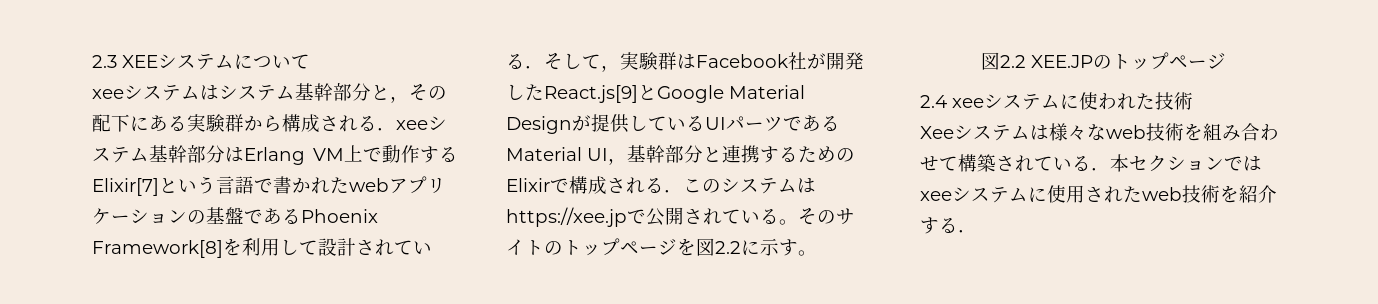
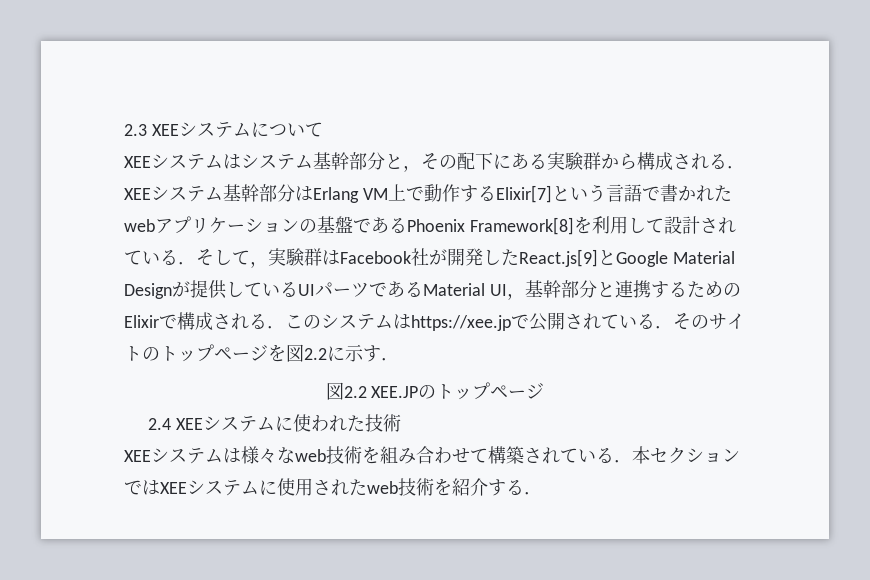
- xeeシステムはシステム基幹部分と，その配下にある実験群から構成される．xeeシステム基幹部分はErlang VM上で動作するElixir[7]という言語で書かれたwebアプリケーションの基盤であるPhoenix Framework[8]を利用して設計されている．そして，実験群はFacebook社が開発したReact.js[9]とGoogle Material Designが提供しているUIパーツであるMaterial UI，基幹部分と連携するためのElixirで構成される．このシステムはhttps://xee.jpで公開されている。そのサイトのトップページを図2.2に示す。
+ XEEシステムはシステム基幹部分と，その配下にある実験群から構成される．XEEシステム基幹部分はErlang VM上で動作するElixir[7]という言語で書かれたwebアプリケーションの基盤であるPhoenix Framework[8]を利用して設計されている．そして，実験群はFacebook社が開発したReact.js[9]とGoogle Material Designが提供しているUIパーツであるMaterial UI，基幹部分と連携するためのElixirで構成される．このシステムはhttps://xee.jpで公開されている．そのサイトのトップページを図2.2に示す．
- 2.4 xeeシステムに使われた技術
+ 2.4 XEEシステムに使われた技術
- Xeeシステムは様々なweb技術を組み合わせて構築されている．本セクションではxeeシステムに使用されたweb技術を紹介する．
+ XEEシステムは様々なweb技術を組み合わせて構築されている．本セクションではXEEシステムに使用されたweb技術を紹介する．

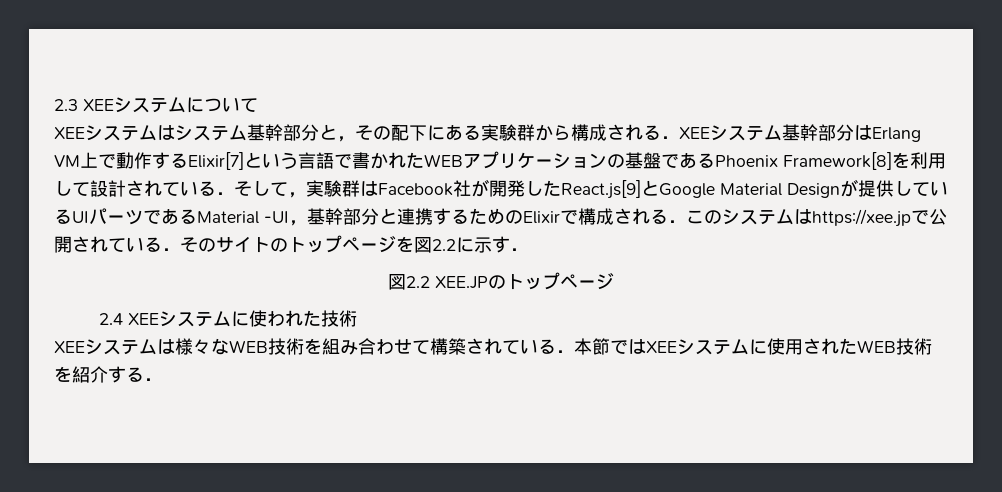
- XEEシステムはシステム基幹部分と，その配下にある実験群から構成される．XEEシステム基幹部分はErlang VM上で動作するElixir[7]という言語で書かれたwebアプリケーションの基盤であるPhoenix Framework[8]を利用して設計されている．そして，実験群はFacebook社が開発したReact.js[9]とGoogle Material Designが提供しているUIパーツであるMaterial UI，基幹部分と連携するためのElixirで構成される．このシステムはhttps://xee.jpで公開されている．そのサイトのトップページを図2.2に示す．
+ XEEシステムはシステム基幹部分と，その配下にある実験群から構成される．XEEシステム基幹部分はErlang VM上で動作するElixir[7]という言語で書かれたWEBアプリケーションの基盤であるPhoenix Framework[8]を利用して設計されている．そして，実験群はFacebook社が開発したReact.js[9]とGoogle Material Designが提供しているUIパーツであるMaterial -UI，基幹部分と連携するためのElixirで構成される．このシステムはhttps://xee.jpで公開されている．そのサイトのトップページを図2.2に示す．
- XEEシステムは様々なweb技術を組み合わせて構築されている．本セクションではXEEシステムに使用されたweb技術を紹介する．
+ XEEシステムは様々なWEB技術を組み合わせて構築されている．本節ではXEEシステムに使用されたWEB技術を紹介する．

